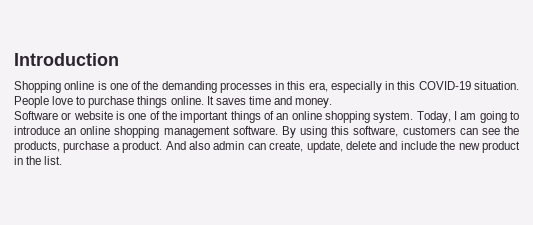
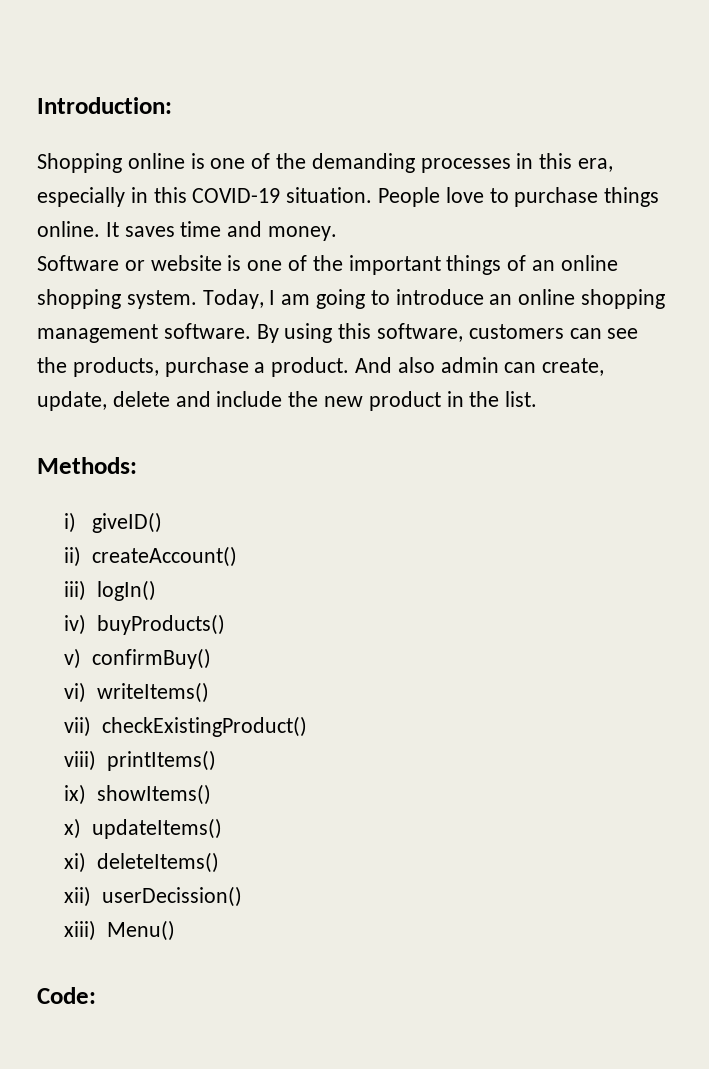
- Introduction
+ Introduction:
+ Methods:
+ i) giveID()
+ ii) createAccount()
+ iii) logIn()
+ iv) buyProducts()
+ v) confirmBuy()
+ vi) writeItems()
+ vii) checkExistingProduct()
+ viii) printItems()
+ ix) showItems()
+ x) updateItems()
+ xi) deleteItems()
+ xii) userDecission()
+ xiii) Menu()
+ Code:

